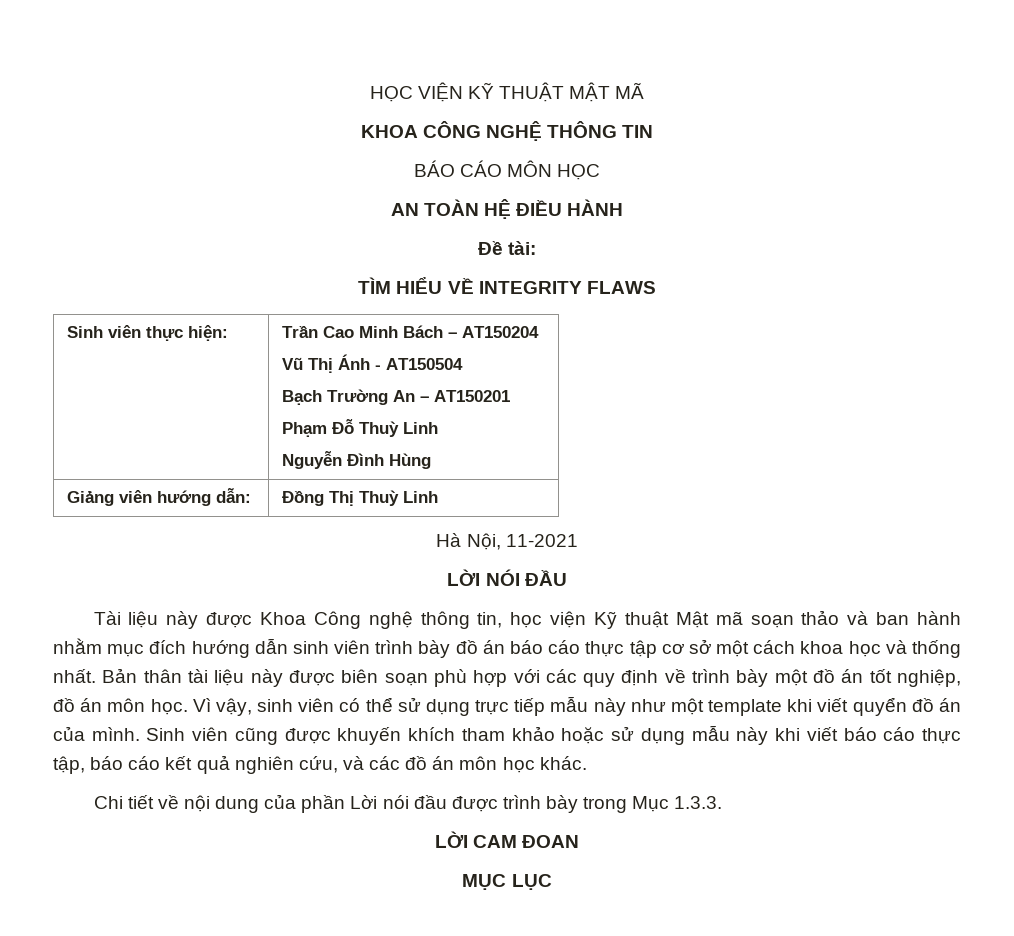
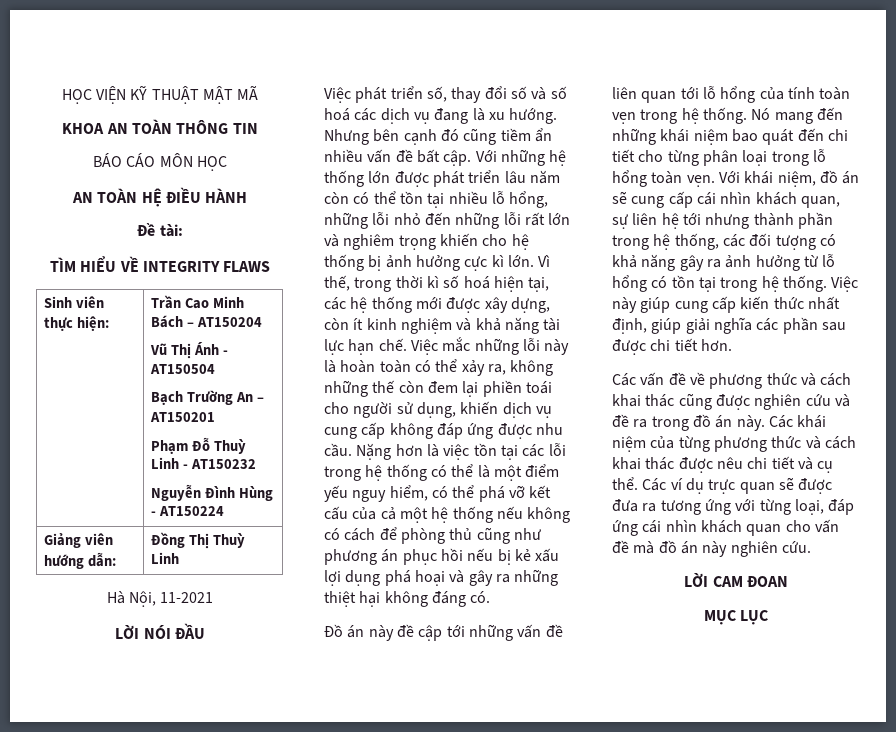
- KHOA CÔNG NGHỆ THÔNG TIN
+ KHOA AN TOÀN THÔNG TIN
  Sinh viên thực hiện: | Trần Cao Minh Bách – AT150204
  Vũ Thị Ánh - AT150504
  Bạch Trường An – AT150201
- Phạm Đỗ Thuỳ Linh
- Nguyễn Đình Hùng
+ Phạm Đỗ Thuỳ Linh - AT150232
+ Nguyễn Đình Hùng - AT150224
- Tài liệu này được Khoa Công nghệ thông tin, học viện Kỹ thuật Mật mã soạn thảo và ban hành nhằm mục đích hướng dẫn sinh viên trình bày đồ án báo cáo thực tập cơ sở một cách khoa học và thống nhất. Bản thân tài liệu này được biên soạn phù hợp với các quy định về trình bày một đồ án tốt nghiệp, đồ án môn học. Vì vậy, sinh viên có thể sử dụng trực tiếp mẫu này như một template khi viết quyển đồ án của mình. Sinh viên cũng được khuyến khích tham khảo hoặc sử dụng mẫu này khi viết báo cáo thực tập, báo cáo kết quả nghiên cứu, và các đồ án môn học khác.
- Chi tiết về nội dung của phần Lời nói đầu được trình bày trong Mục 1.3.3.
+ Việc phát triển số, thay đổi số và số hoá các dịch vụ đang là xu hướng. Nhưng bên cạnh đó cũng tiềm ẩn nhiều vấn đề bất cập. Với những hệ thống lớn được phát triển lâu năm còn có thể tồn tại nhiều lỗ hổng, những lỗi nhỏ đến những lỗi rất lớn và nghiêm trọng khiến cho hệ thống bị ảnh hưởng cực kì lớn. Vì thế, trong thời kì số hoá hiện tại, các hệ thống mới được xây dựng, còn ít kinh nghiệm và khả năng tài lực hạn chế. Việc mắc những lỗi này là hoàn toàn có thể xảy ra, không những thế còn đem lại phiền toái cho người sử dụng, khiến dịch vụ cung cấp không đáp ứng được nhu cầu. Nặng hơn là việc tồn tại các lỗi trong hệ thống có thể là một điểm yếu nguy hiểm, có thể phá vỡ kết cấu của cả một hệ thống nếu không có cách để phòng thủ cũng như phương án phục hồi nếu bị kẻ xấu lợi dụng phá hoại và gây ra những thiệt hại không đáng có.
+ Đồ án này đề cập tới những vấn đề liên quan tới lỗ hổng của tính toàn vẹn trong hệ thống. Nó mang đến những khái niệm bao quát đến chi tiết cho từng phân loại trong lỗ hổng toàn vẹn. Với khái niệm, đồ án sẽ cung cấp cái nhìn khách quan, sự liên hệ tới nhưng thành phần trong hệ thống, các đối tượng có khả năng gây ra ảnh hưởng từ lỗ hổng có tồn tại trong hệ thống. Việc này giúp cung cấp kiến thức nhất định, giúp giải nghĩa các phần sau được chi tiết hơn.
+ Các vấn đề về phương thức và cách khai thác cũng được nghiên cứu và đề ra trong đồ án này. Các khái niệm của từng phương thức và cách khai thác được nêu chi tiết và cụ thể. Các ví dụ trực quan sẽ được đưa ra tương ứng với từng loại, đáp ứng cái nhìn khách quan cho vấn đề mà đồ án này nghiên cứu.

